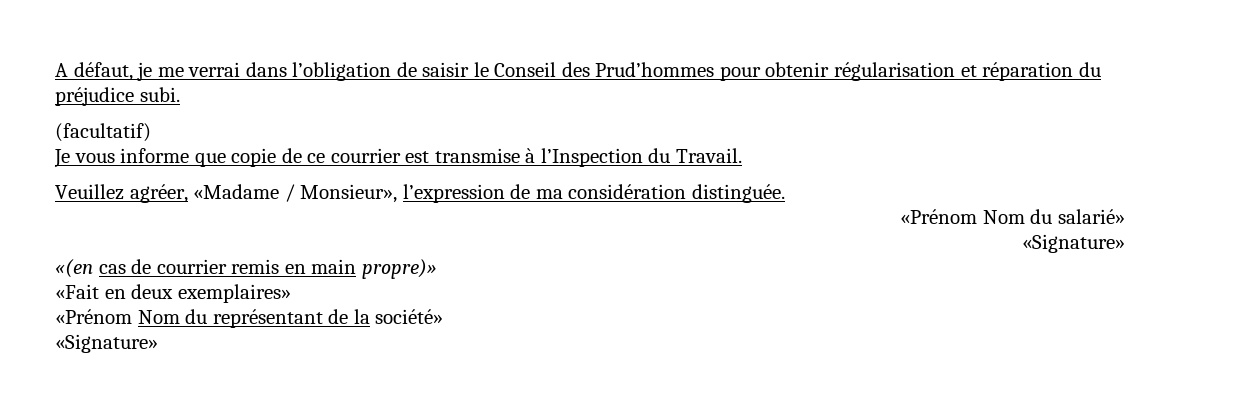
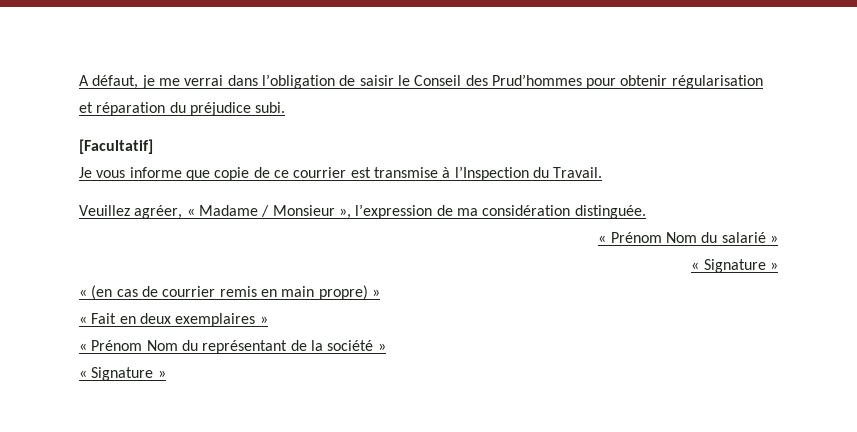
- (facultatif)
+ [Facultatif]
- Veuillez agréer, «Madame / Monsieur», l’expression de ma considération distinguée.
+ Veuillez agréer, « Madame / Monsieur », l’expression de ma considération distinguée.
- «Prénom Nom du salarié»
- «Signature»
- «(en cas de courrier remis en main propre)»
- «Fait en deux exemplaires»
- «Prénom Nom du représentant de la société»
- «Signature»
+ « Prénom Nom du salarié »
+ « Signature »
+ « (en cas de courrier remis en main propre) »
+ « Fait en deux exemplaires »
+ « Prénom Nom du représentant de la société »
+ « Signature »

